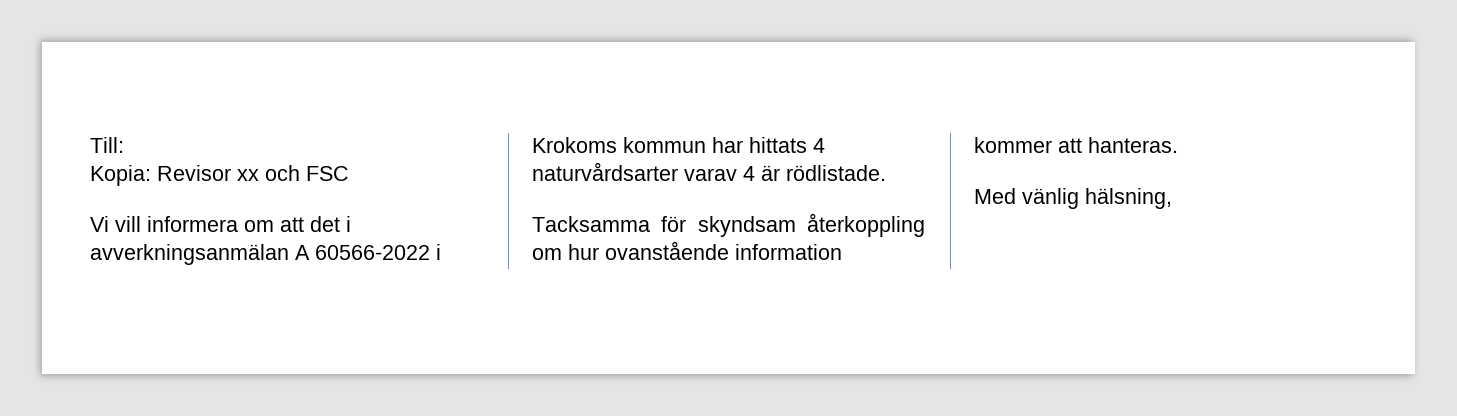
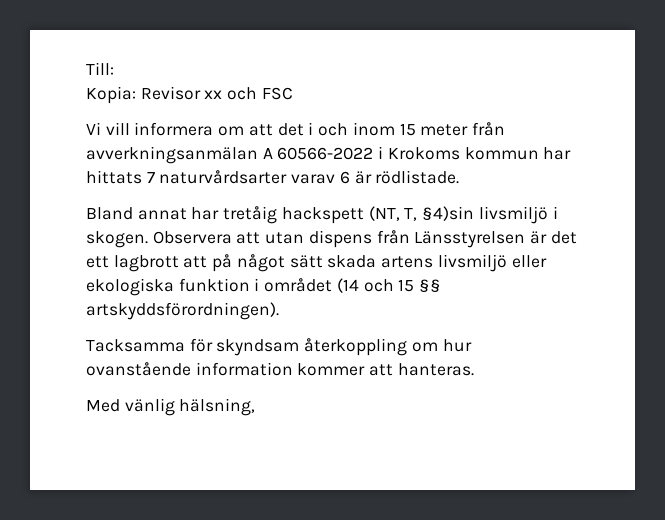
- Vi vill informera om att det i avverkningsanmälan A 60566-2022 i Krokoms kommun har hittats 4 naturvårdsarter varav 4 är rödlistade.
+ Vi vill informera om att det i och inom 15 meter från avverkningsanmälan A 60566-2022 i Krokoms kommun har hittats 7 naturvårdsarter varav 6 är rödlistade.
+ Bland annat har tretåig hackspett (NT, T, §4)sin livsmiljö i skogen. Observera att utan dispens från Länsstyrelsen är det ett lagbrott att på något sätt skada artens livsmiljö eller ekologiska funktion i området (14 och 15 §§ artskyddsförordningen).

